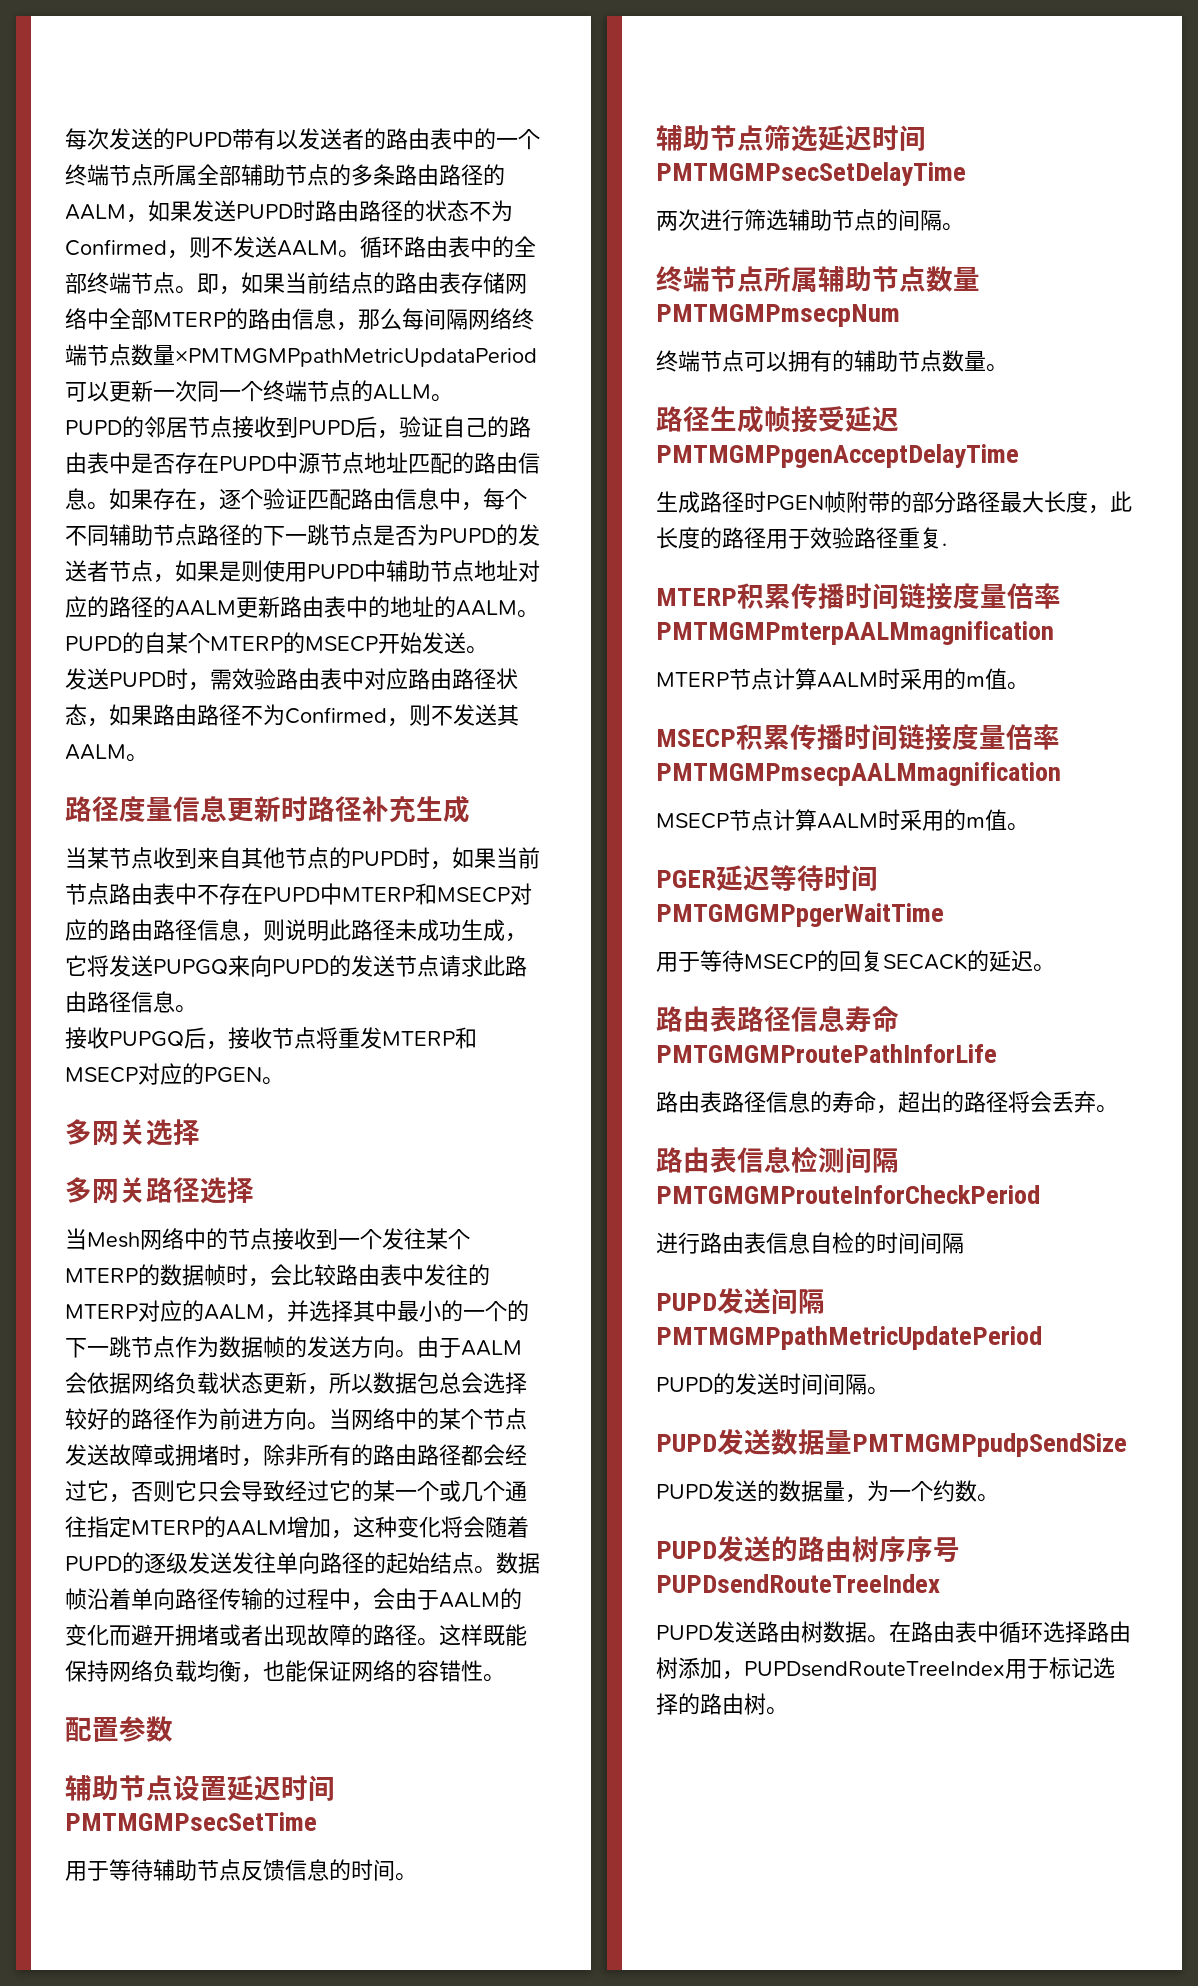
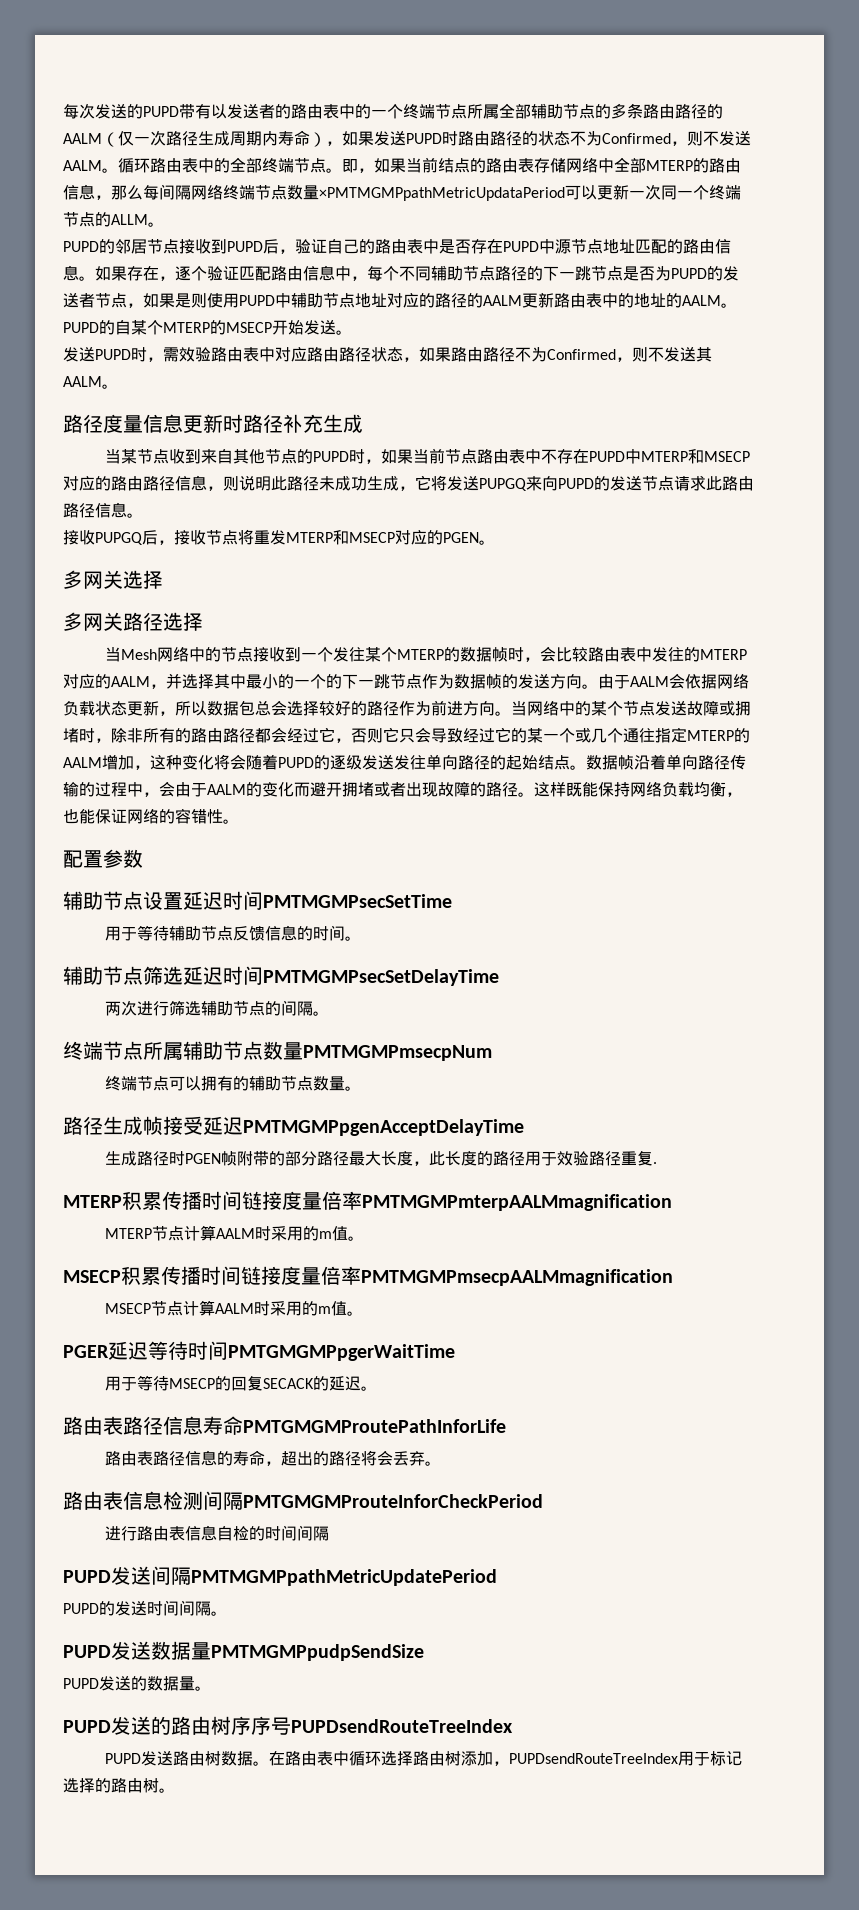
- 每次发送的PUPD带有以发送者的路由表中的一个终端节点所属全部辅助节点的多条路由路径的AALM，如果发送PUPD时路由路径的状态不为Confirmed，则不发送AALM。
+ 每次发送的PUPD带有以发送者的路由表中的一个终端节点所属全部辅助节点的多条路由路径的AALM（仅一次路径生成周期内寿命），如果发送PUPD时路由路径的状态不为Confirmed，则不发送AALM。
- PUPD发送的数据量，为一个约数。
+ PUPD发送的数据量。

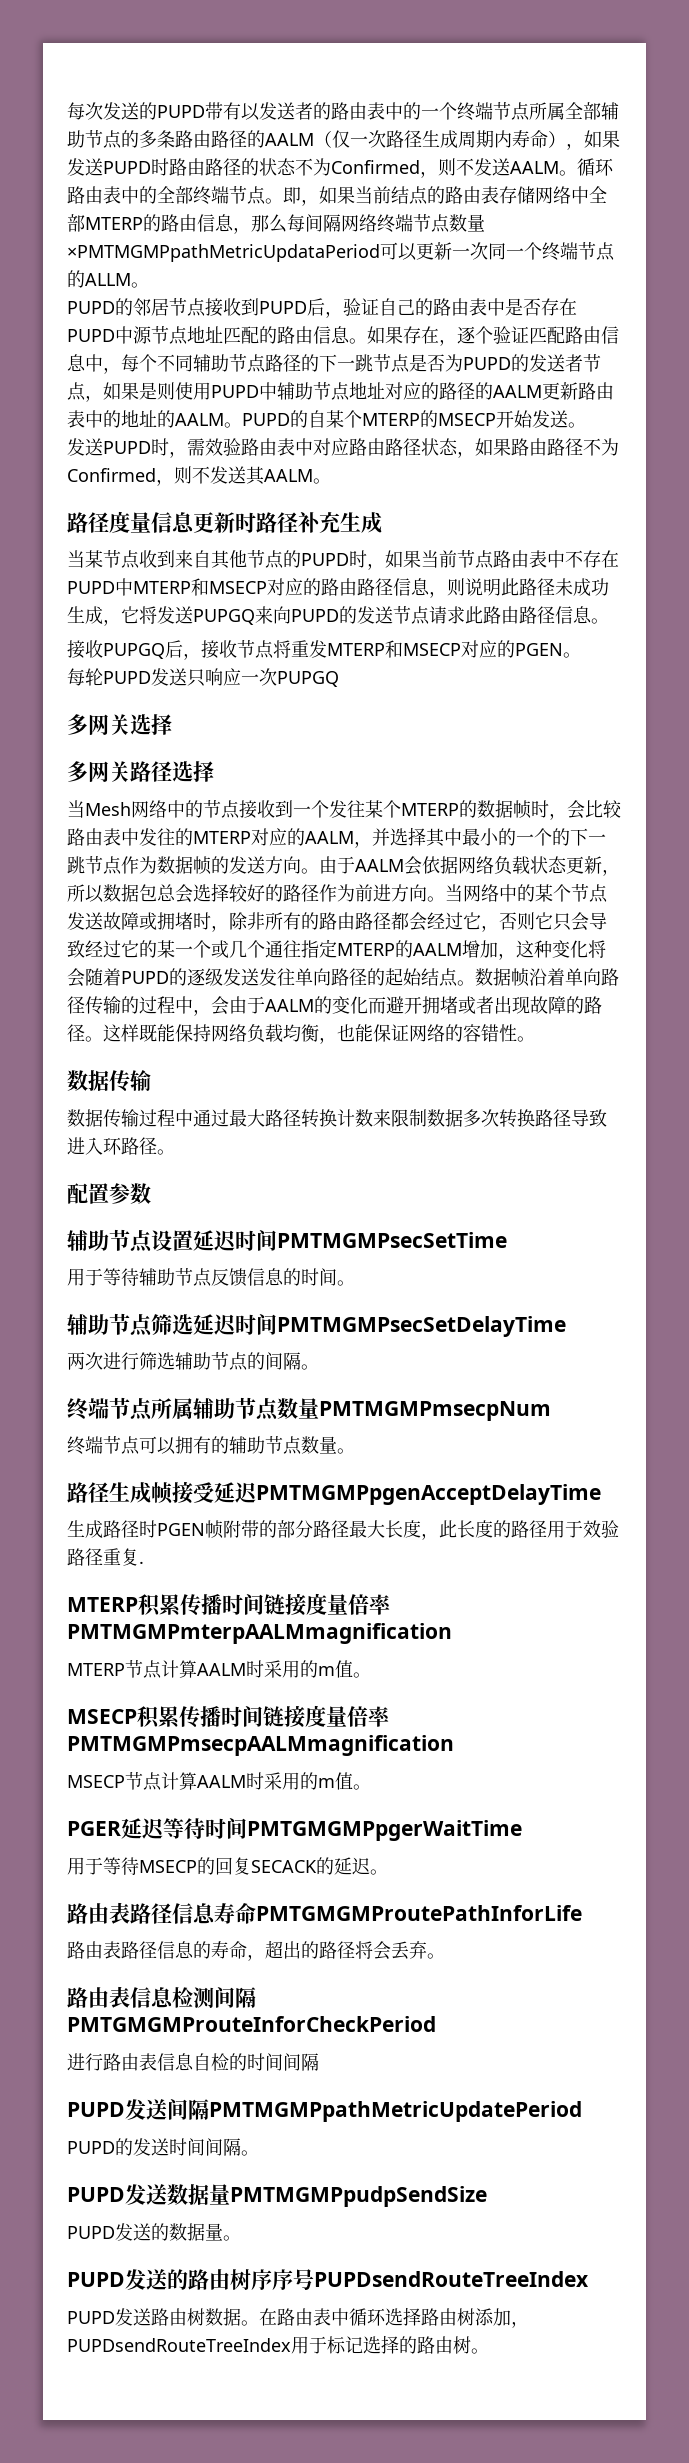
+ 每轮PUPD发送只响应一次PUPGQ
  这样既能保持网络负载均衡，也能保证网络的容错性。
+ 数据传输
+ 数据传输过程中通过最大路径转换计数来限制数据多次转换路径导致进入环路径。

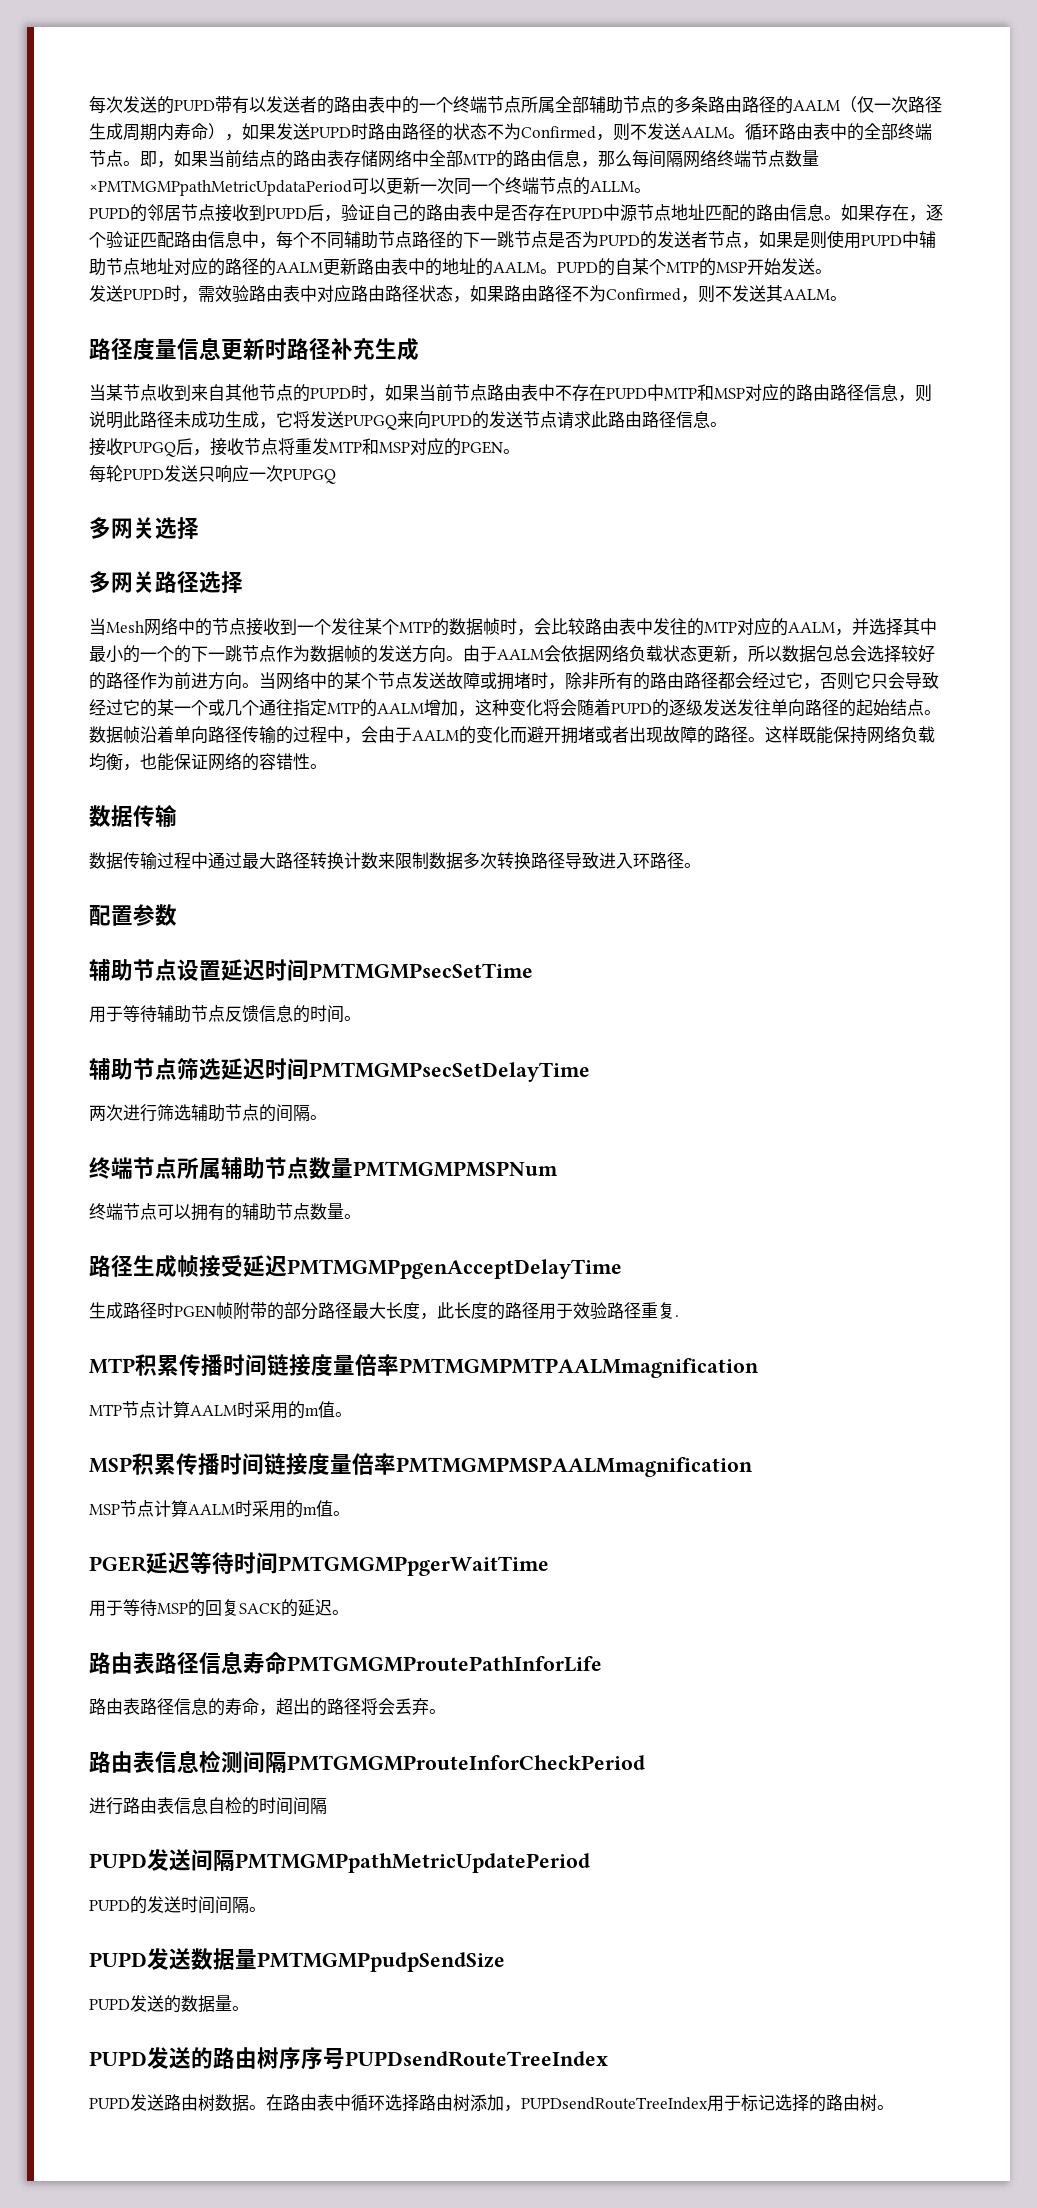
- 即，如果当前结点的路由表存储网络中全部MTERP的路由信息，那么每间隔网络终端节点数量×PMTMGMPpathMetricUpdataPeriod可以更新一次同一个终端节点的ALLM。
+ 即，如果当前结点的路由表存储网络中全部MTP的路由信息，那么每间隔网络终端节点数量×PMTMGMPpathMetricUpdataPeriod可以更新一次同一个终端节点的ALLM。
- PUPD的自某个MTERP的MSECP开始发送。
+ PUPD的自某个MTP的MSP开始发送。
- 当某节点收到来自其他节点的PUPD时，如果当前节点路由表中不存在PUPD中MTERP和MSECP对应的路由路径信息，则说明此路径未成功生成，它将发送PUPGQ来向PUPD的发送节点请求此路由路径信息。
+ 当某节点收到来自其他节点的PUPD时，如果当前节点路由表中不存在PUPD中MTP和MSP对应的路由路径信息，则说明此路径未成功生成，它将发送PUPGQ来向PUPD的发送节点请求此路由路径信息。
- 接收PUPGQ后，接收节点将重发MTERP和MSECP对应的PGEN。
+ 接收PUPGQ后，接收节点将重发MTP和MSP对应的PGEN。
- 当Mesh网络中的节点接收到一个发往某个MTERP的数据帧时，会比较路由表中发往的MTERP对应的AALM，并选择其中最小的一个的下一跳节点作为数据帧的发送方向。
+ 当Mesh网络中的节点接收到一个发往某个MTP的数据帧时，会比较路由表中发往的MTP对应的AALM，并选择其中最小的一个的下一跳节点作为数据帧的发送方向。
- 当网络中的某个节点发送故障或拥堵时，除非所有的路由路径都会经过它，否则它只会导致经过它的某一个或几个通往指定MTERP的AALM增加，这种变化将会随着PUPD的逐级发送发往单向路径的起始结点。
+ 当网络中的某个节点发送故障或拥堵时，除非所有的路由路径都会经过它，否则它只会导致经过它的某一个或几个通往指定MTP的AALM增加，这种变化将会随着PUPD的逐级发送发往单向路径的起始结点。
- 终端节点所属辅助节点数量PMTMGMPmsecpNum
+ 终端节点所属辅助节点数量PMTMGMPMSPNum
- MTERP积累传播时间链接度量倍率PMTMGMPmterpAALMmagnification
- MTERP节点计算AALM时采用的m值。
- MSECP积累传播时间链接度量倍率PMTMGMPmsecpAALMmagnification
- MSECP节点计算AALM时采用的m值。
+ MTP积累传播时间链接度量倍率PMTMGMPMTPAALMmagnification
+ MTP节点计算AALM时采用的m值。
+ MSP积累传播时间链接度量倍率PMTMGMPMSPAALMmagnification
+ MSP节点计算AALM时采用的m值。
- 用于等待MSECP的回复SECACK的延迟。
+ 用于等待MSP的回复SACK的延迟。

